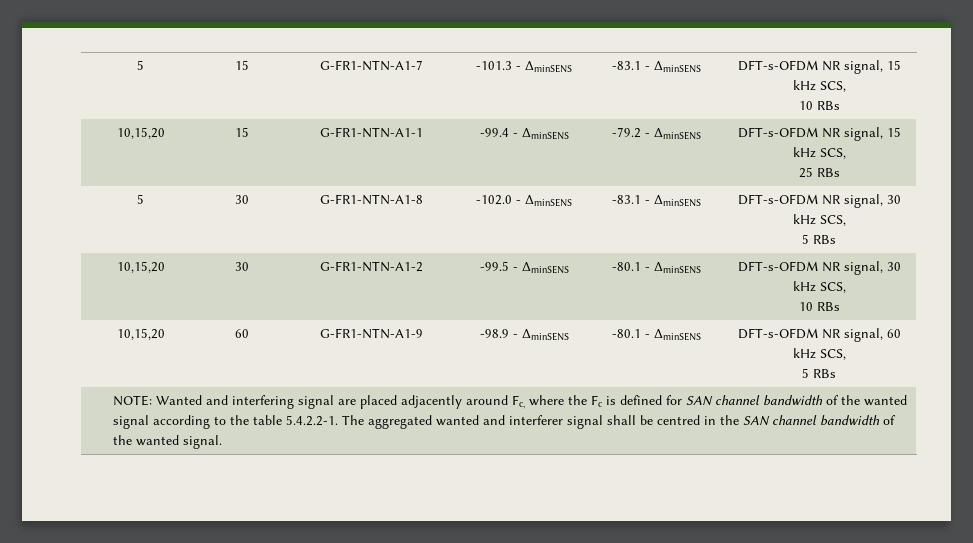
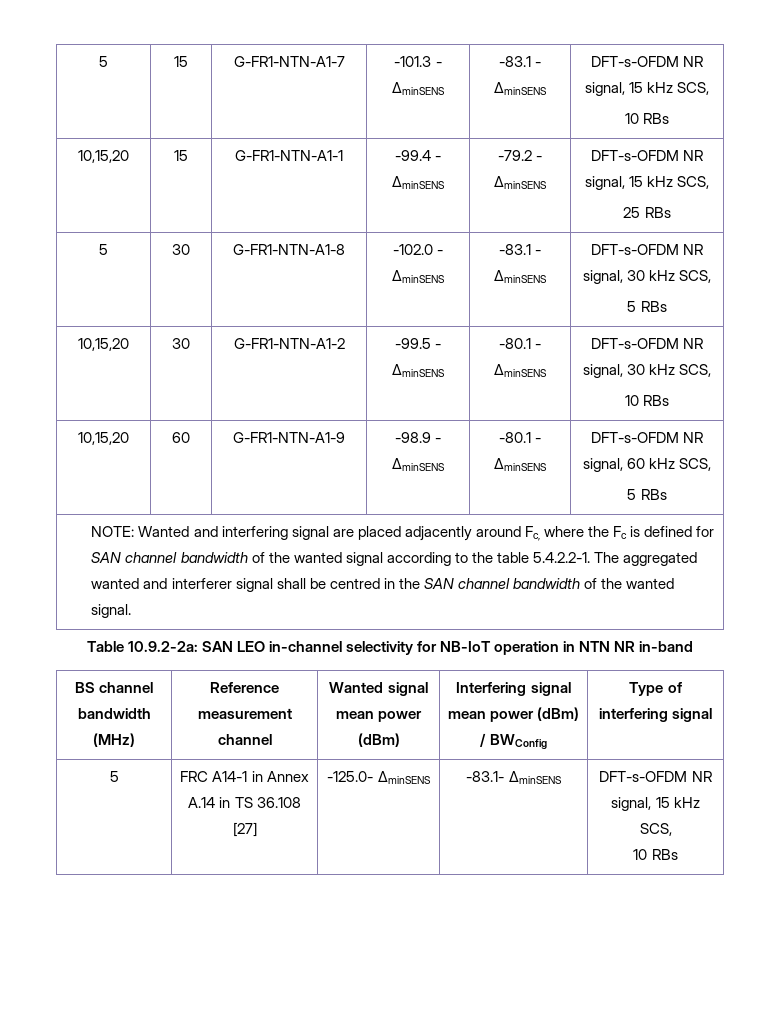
+ Table 10.9.2-2a: SAN LEO in-channel selectivity for NB-IoT operation in NTN NR in-band
+ BS channel bandwidth (MHz) | Reference measurement channel | Wanted signal mean power (dBm) | Interfering signal mean power (dBm) / BWConfig | Type of interfering signal
+ 5 | FRC A14-1 in Annex A.14 in TS 36.108 [27] | -125.0- ΔminSENS | -83.1- ΔminSENS | DFT-s-OFDM NR signal, 15 kHz SCS,
+ 10 RBs

